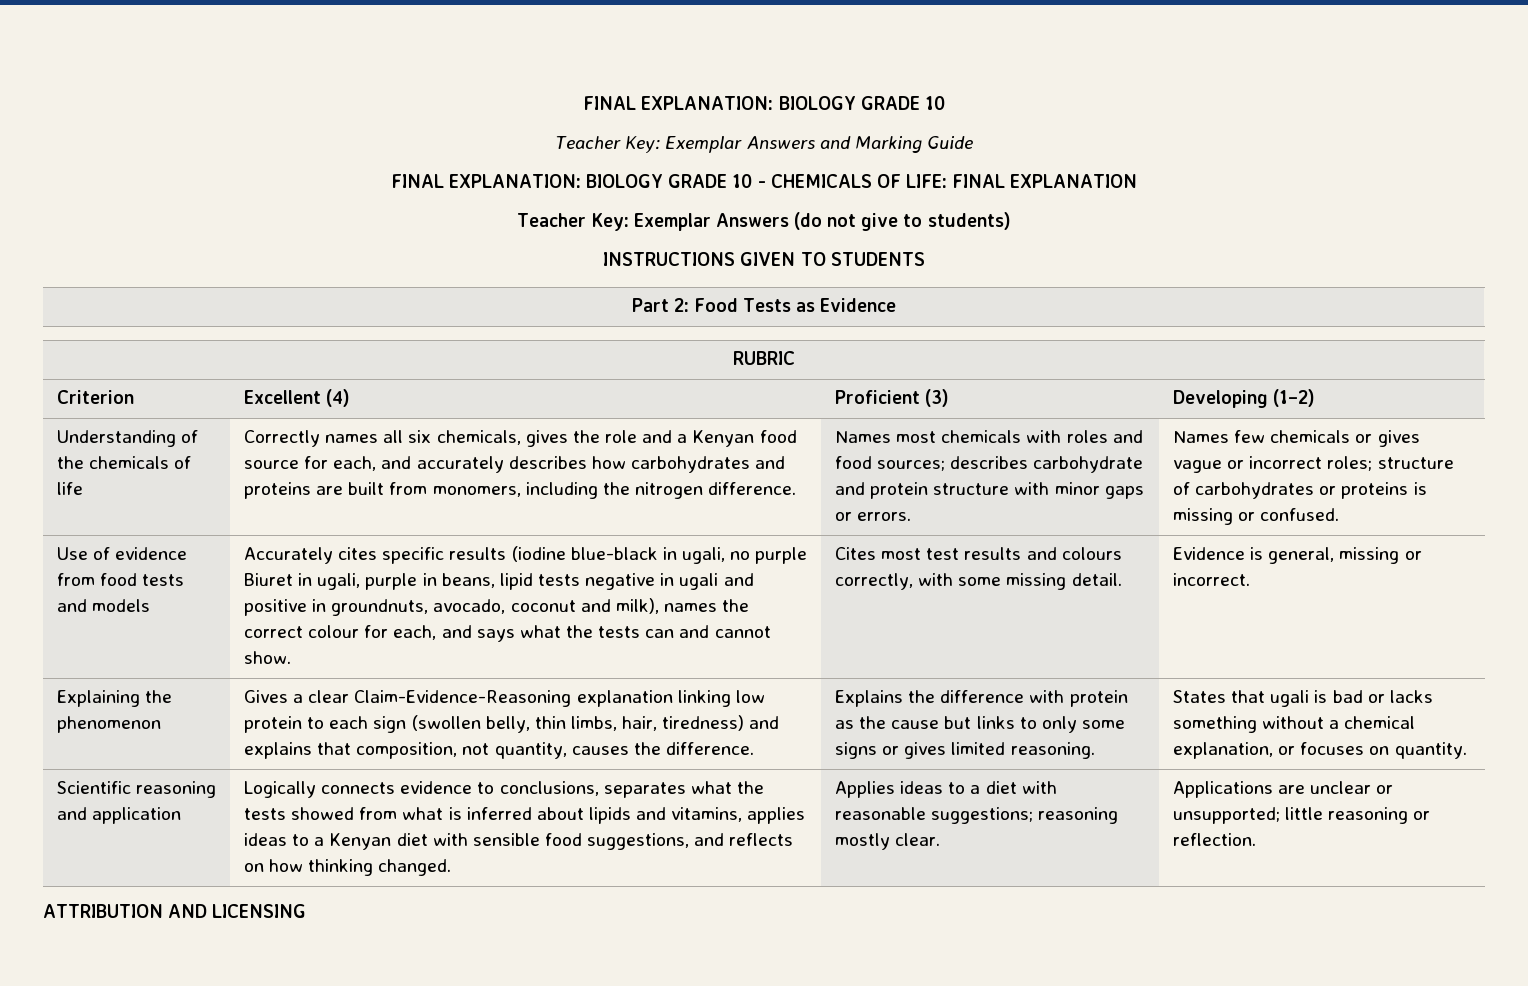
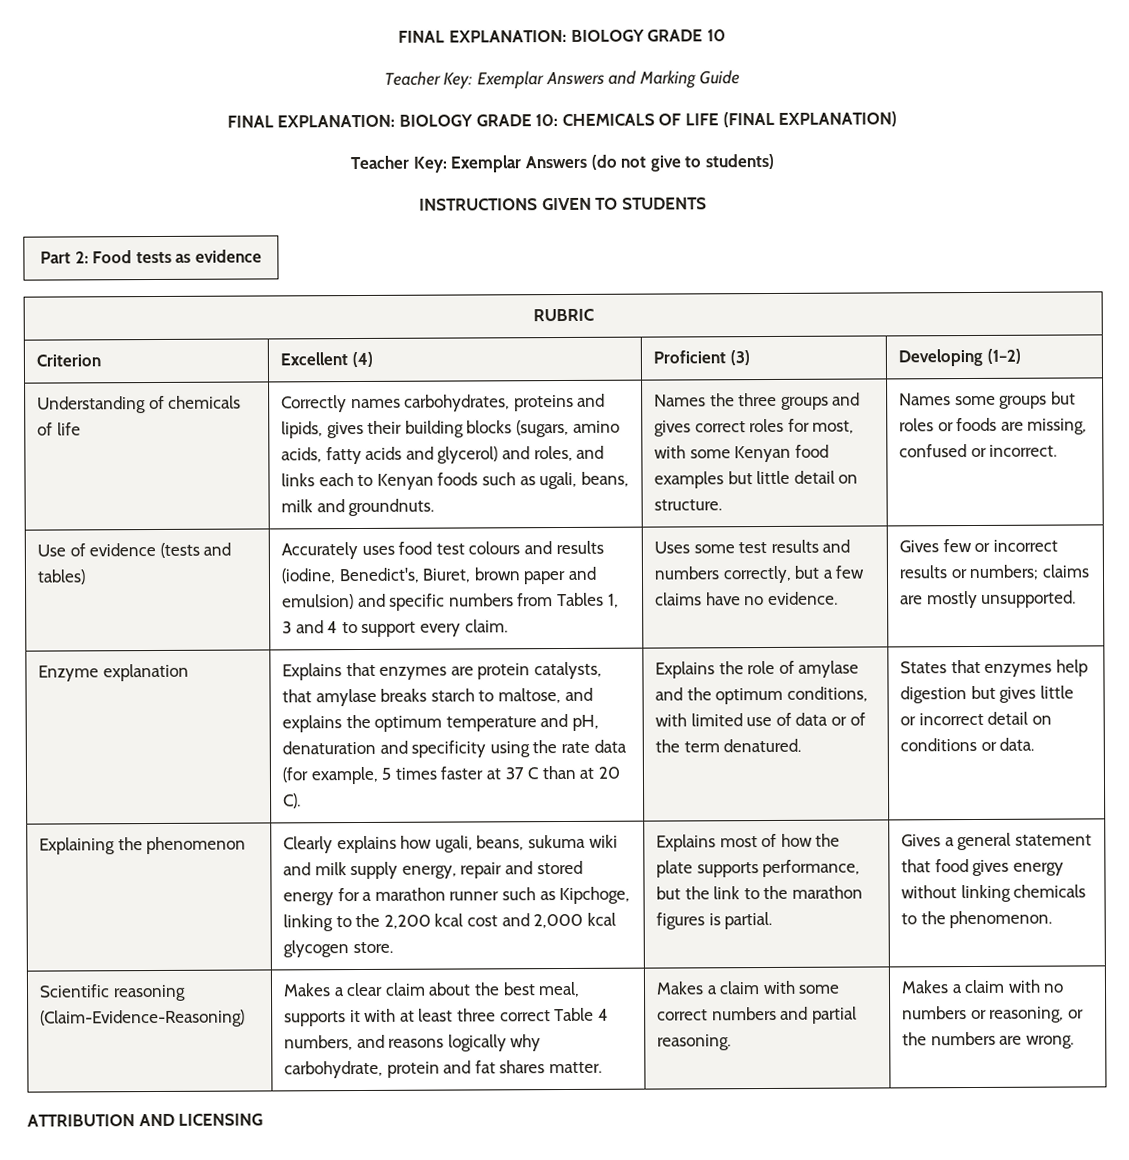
- FINAL EXPLANATION: BIOLOGY GRADE 10 - CHEMICALS OF LIFE: FINAL EXPLANATION
+ FINAL EXPLANATION: BIOLOGY GRADE 10: CHEMICALS OF LIFE (FINAL EXPLANATION)
- Part 2: Food Tests as Evidence
+ Part 2: Food tests as evidence
- Understanding of the chemicals of life
+ Understanding of chemicals of life
- Correctly names all six chemicals, gives the role and a Kenyan food source for each, and accurately describes how carbohydrates and proteins are built from monomers, including the nitrogen difference. | Names most chemicals with roles and food sources; describes carbohydrate and protein structure with minor gaps or errors. | Names few chemicals or gives vague or incorrect roles; structure of carbohydrates or proteins is missing or confused.
- Use of evidence from food tests and models | Accurately cites specific results (iodine blue-black in ugali, no purple Biuret in ugali, purple in beans, lipid tests negative in ugali and positive in groundnuts, avocado, coconut and milk), names the correct colour for each, and says what the tests can and cannot show. | Cites most test results and colours correctly, with some missing detail. | Evidence is general, missing or incorrect.
- Explaining the phenomenon | Gives a clear Claim-Evidence-Reasoning explanation linking low protein to each sign (swollen belly, thin limbs, hair, tiredness) and explains that composition, not quantity, causes the difference. | Explains the difference with protein as the cause but links to only some signs or gives limited reasoning. | States that ugali is bad or lacks something without a chemical explanation, or focuses on quantity.
- Scientific reasoning and application | Logically connects evidence to conclusions, separates what the tests showed from what is inferred about lipids and vitamins, applies ideas to a Kenyan diet with sensible food suggestions, and reflects on how thinking changed. | Applies ideas to a diet with reasonable suggestions; reasoning mostly clear. | Applications are unclear or unsupported; little reasoning or reflection.
+ Correctly names carbohydrates, proteins and lipids, gives their building blocks (sugars, amino acids, fatty acids and glycerol) and roles, and links each to Kenyan foods such as ugali, beans, milk and groundnuts. | Names the three groups and gives correct roles for most, with some Kenyan food examples but little detail on structure. | Names some groups but roles or foods are missing, confused or incorrect.
+ Use of evidence (tests and tables) | Accurately uses food test colours and results (iodine, Benedict's, Biuret, brown paper and emulsion) and specific numbers from Tables 1, 3 and 4 to support every claim. | Uses some test results and numbers correctly, but a few claims have no evidence. | Gives few or incorrect results or numbers; claims are mostly unsupported.
+ Enzyme explanation | Explains that enzymes are protein catalysts, that amylase breaks starch to maltose, and explains the optimum temperature and pH, denaturation and specificity using the rate data (for example, 5 times faster at 37 C than at 20 C). | Explains the role of amylase and the optimum conditions, with limited use of data or of the term denatured. | States that enzymes help digestion but gives little or incorrect detail on conditions or data.
+ Explaining the phenomenon | Clearly explains how ugali, beans, sukuma wiki and milk supply energy, repair and stored energy for a marathon runner such as Kipchoge, linking to the 2,200 kcal cost and 2,000 kcal glycogen store. | Explains most of how the plate supports performance, but the link to the marathon figures is partial. | Gives a general statement that food gives energy without linking chemicals to the phenomenon.
+ Scientific reasoning (Claim-Evidence-Reasoning) | Makes a clear claim about the best meal, supports it with at least three correct Table 4 numbers, and reasons logically why carbohydrate, protein and fat shares matter. | Makes a claim with some correct numbers and partial reasoning. | Makes a claim with no numbers or reasoning, or the numbers are wrong.

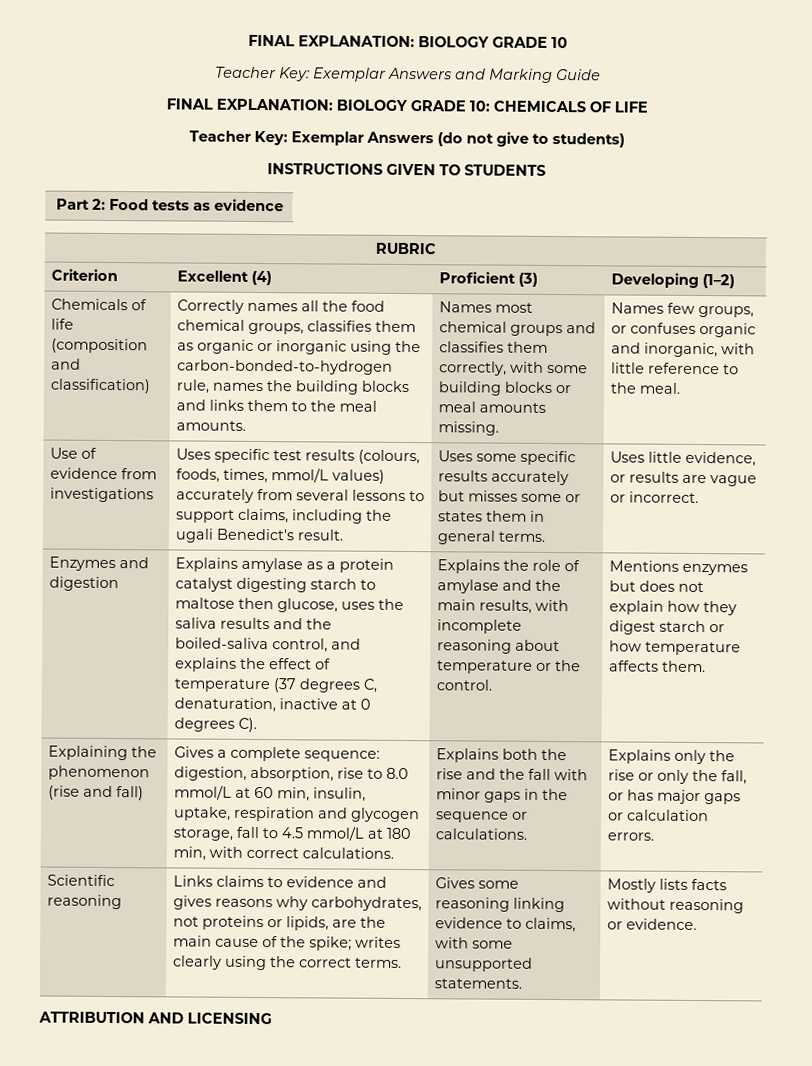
- FINAL EXPLANATION: BIOLOGY GRADE 10: CHEMICALS OF LIFE (FINAL EXPLANATION)
+ FINAL EXPLANATION: BIOLOGY GRADE 10: CHEMICALS OF LIFE
- Understanding of chemicals of life
+ Chemicals of life (composition and classification)
- Correctly names carbohydrates, proteins and lipids, gives their building blocks (sugars, amino acids, fatty acids and glycerol) and roles, and links each to Kenyan foods such as ugali, beans, milk and groundnuts. | Names the three groups and gives correct roles for most, with some Kenyan food examples but little detail on structure. | Names some groups but roles or foods are missing, confused or incorrect.
- Use of evidence (tests and tables) | Accurately uses food test colours and results (iodine, Benedict's, Biuret, brown paper and emulsion) and specific numbers from Tables 1, 3 and 4 to support every claim. | Uses some test results and numbers correctly, but a few claims have no evidence. | Gives few or incorrect results or numbers; claims are mostly unsupported.
- Enzyme explanation | Explains that enzymes are protein catalysts, that amylase breaks starch to maltose, and explains the optimum temperature and pH, denaturation and specificity using the rate data (for example, 5 times faster at 37 C than at 20 C).
+ Correctly names all the food chemical groups, classifies them as organic or inorganic using the carbon-bonded-to-hydrogen rule, names the building blocks and links them to the meal amounts. | Names most chemical groups and classifies them correctly, with some building blocks or meal amounts missing. | Names few groups, or confuses organic and inorganic, with little reference to the meal.
+ Use of evidence from investigations | Uses specific test results (colours, foods, times, mmol/L values) accurately from several lessons to support claims, including the ugali Benedict's result. | Uses some specific results accurately but misses some or states them in general terms. | Uses little evidence, or results are vague or incorrect.
+ Enzymes and digestion | Explains amylase as a protein catalyst digesting starch to maltose then glucose, uses the saliva results and the boiled-saliva control, and explains the effect of temperature (37 degrees C, denaturation, inactive at 0 degrees C).
- Explains the role of amylase and the optimum conditions, with limited use of data or of the term denatured. | States that enzymes help digestion but gives little or incorrect detail on conditions or data.
- Explaining the phenomenon | Clearly explains how ugali, beans, sukuma wiki and milk supply energy, repair and stored energy for a marathon runner such as Kipchoge, linking to the 2,200 kcal cost and 2,000 kcal glycogen store. | Explains most of how the plate supports performance, but the link to the marathon figures is partial. | Gives a general statement that food gives energy without linking chemicals to the phenomenon.
- Scientific reasoning (Claim-Evidence-Reasoning) | Makes a clear claim about the best meal, supports it with at least three correct Table 4 numbers, and reasons logically why carbohydrate, protein and fat shares matter. | Makes a claim with some correct numbers and partial reasoning. | Makes a claim with no numbers or reasoning, or the numbers are wrong.
+ Explains the role of amylase and the main results, with incomplete reasoning about temperature or the control. | Mentions enzymes but does not explain how they digest starch or how temperature affects them.
+ Explaining the phenomenon (rise and fall) | Gives a complete sequence: digestion, absorption, rise to 8.0 mmol/L at 60 min, insulin, uptake, respiration and glycogen storage, fall to 4.5 mmol/L at 180 min, with correct calculations. | Explains both the rise and the fall with minor gaps in the sequence or calculations. | Explains only the rise or only the fall, or has major gaps or calculation errors.
+ Scientific reasoning | Links claims to evidence and gives reasons why carbohydrates, not proteins or lipids, are the main cause of the spike; writes clearly using the correct terms. | Gives some reasoning linking evidence to claims, with some unsupported statements. | Mostly lists facts without reasoning or evidence.

